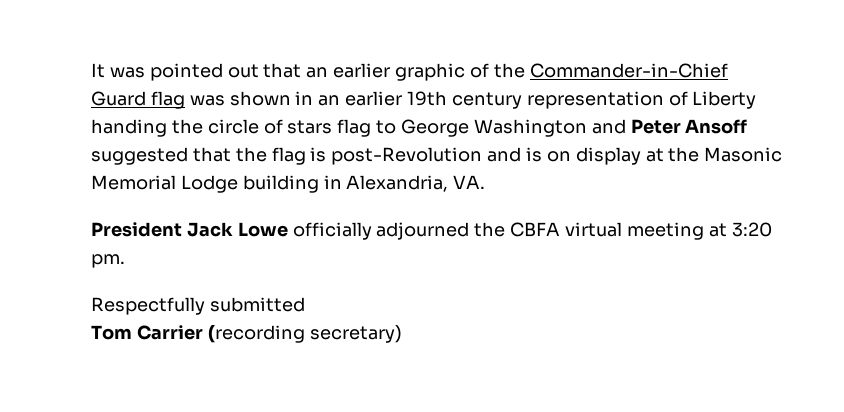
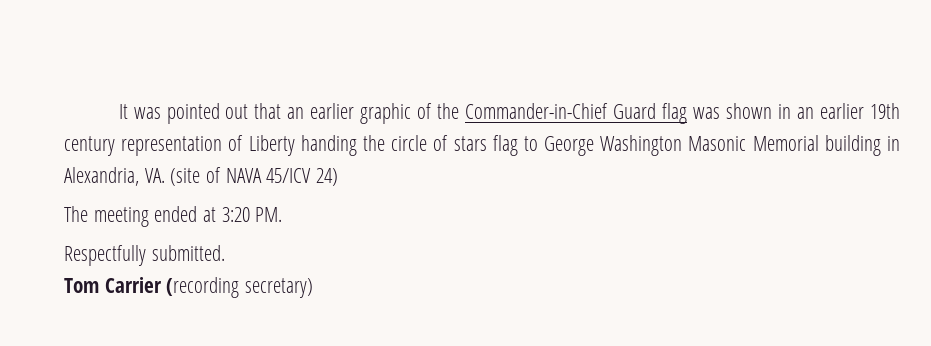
- It was pointed out that an earlier graphic of the Commander-in-Chief Guard flag was shown in an earlier 19th century representation of Liberty handing the circle of stars flag to George Washington and Peter Ansoff suggested that the flag is post-Revolution and is on display at the Masonic Memorial Lodge building in Alexandria, VA.
- President Jack Lowe officially adjourned the CBFA virtual meeting at 3:20 pm.
+ It was pointed out that an earlier graphic of the Commander-in-Chief Guard flag was shown in an earlier 19th century representation of Liberty handing the circle of stars flag to George Washington Masonic Memorial building in Alexandria, VA. (site of NAVA 45/ICV 24)
+ The meeting ended at 3:20 PM.
- Respectfully submitted
+ Respectfully submitted.

